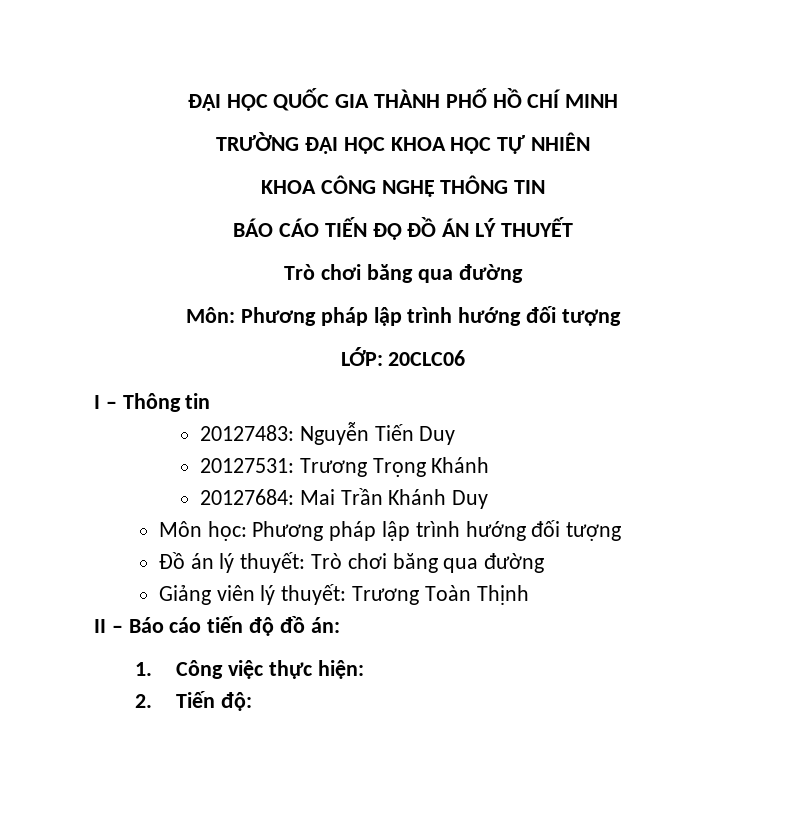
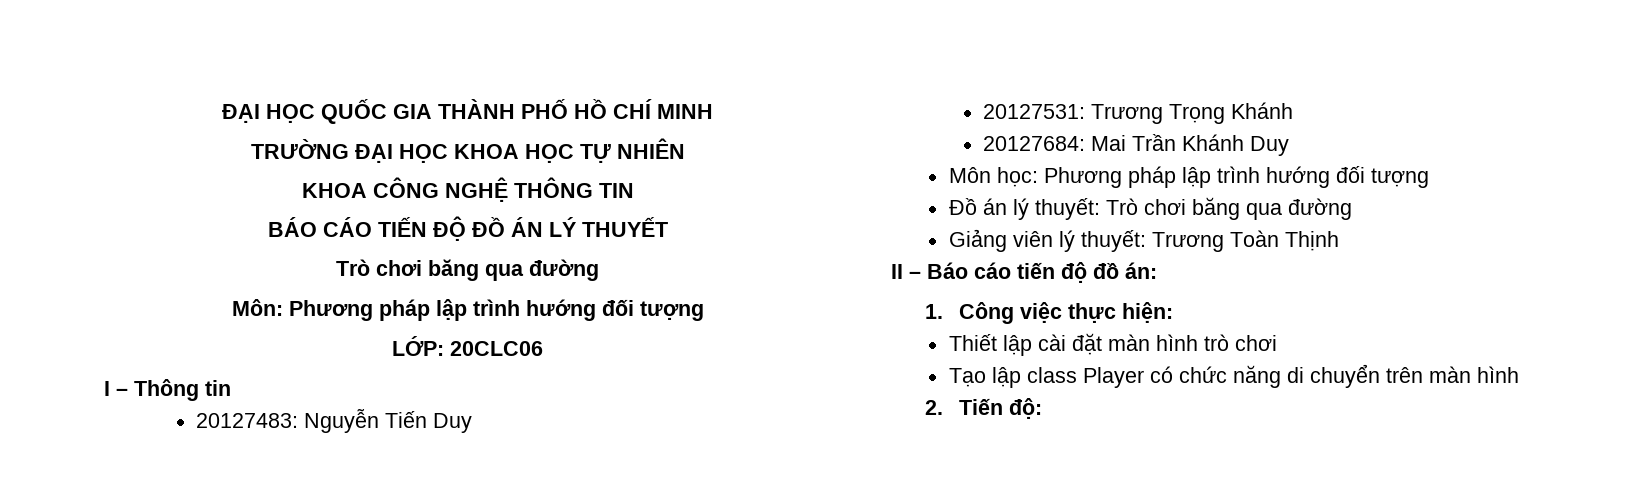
+ Thiết lập cài đặt màn hình trò chơi
+ Tạo lập class Player có chức năng di chuyển trên màn hình

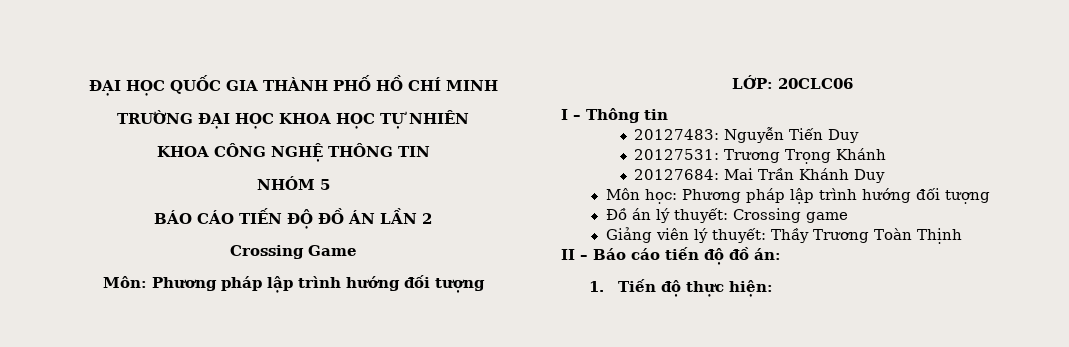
+ NHÓM 5
- BÁO CÁO TIẾN ĐỘ ĐỒ ÁN LÝ THUYẾT
- Trò chơi băng qua đường
+ BÁO CÁO TIẾN ĐỘ ĐỒ ÁN LẦN 2
+ Crossing Game
- Đồ án lý thuyết: Trò chơi băng qua đường
+ Đồ án lý thuyết: Crossing game
- Giảng viên lý thuyết: Trương Toàn Thịnh
+ Giảng viên lý thuyết: Thầy Trương Toàn Thịnh
- 1. Công việc thực hiện:
+ 1. Tiến độ thực hiện:
- Thiết lập cài đặt màn hình trò chơi
- Tạo lập class Player có chức năng di chuyển trên màn hình
- 2. Tiến độ:

